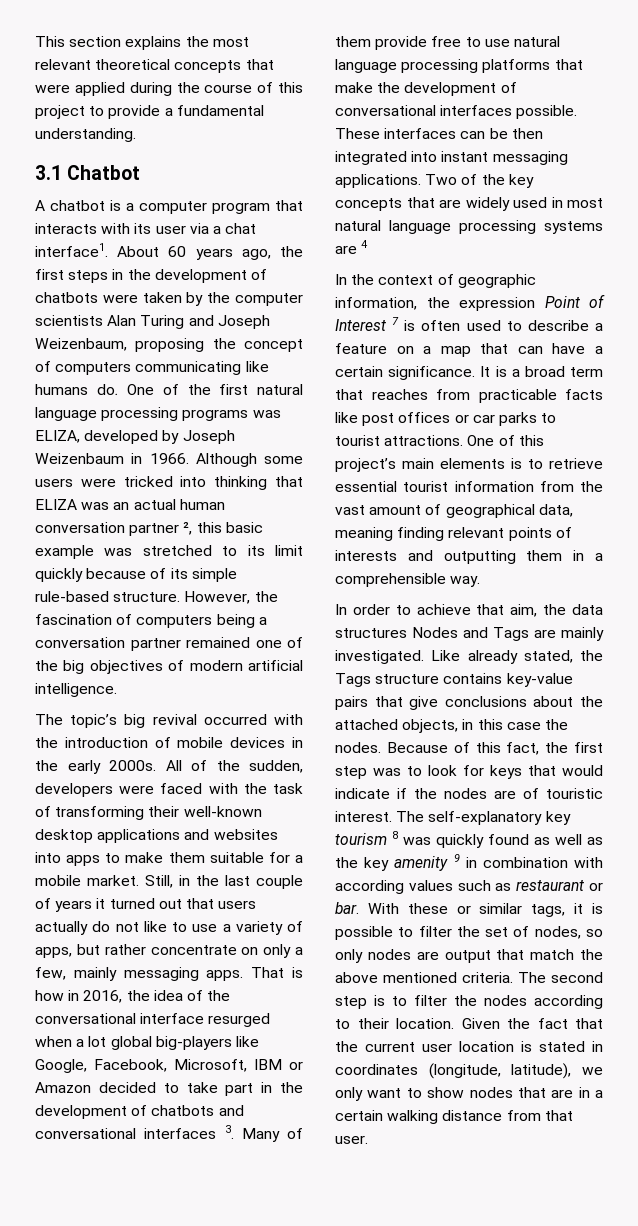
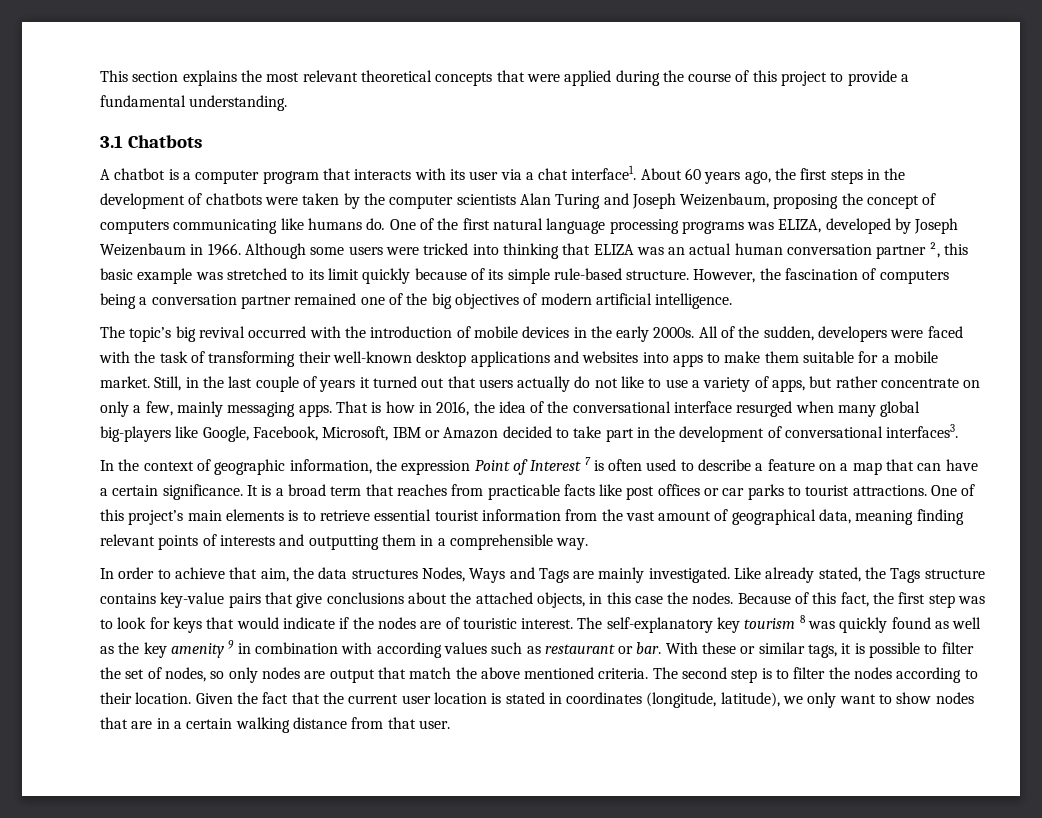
- 3.1 Chatbot
+ 3.1 Chatbots
- That is how in 2016, the idea of the conversational interface resurged when a lot global big-players like Google, Facebook, Microsoft, IBM or Amazon decided to take part in the development of chatbots and conversational interfaces 3. Many of them provide free to use natural language processing platforms that make the development of conversational interfaces possible. These interfaces can be then integrated into instant messaging applications. Two of the key concepts that are widely used in most natural language processing systems are 4
+ That is how in 2016, the idea of the conversational interface resurged when many global big-players like Google, Facebook, Microsoft, IBM or Amazon decided to take part in the development of conversational interfaces3.
- In order to achieve that aim, the data structures Nodes and Tags are mainly investigated.
+ In order to achieve that aim, the data structures Nodes, Ways and Tags are mainly investigated.

